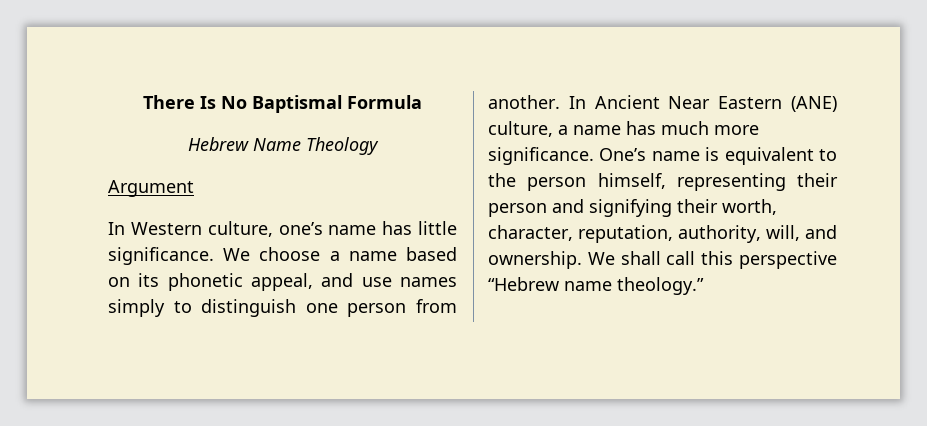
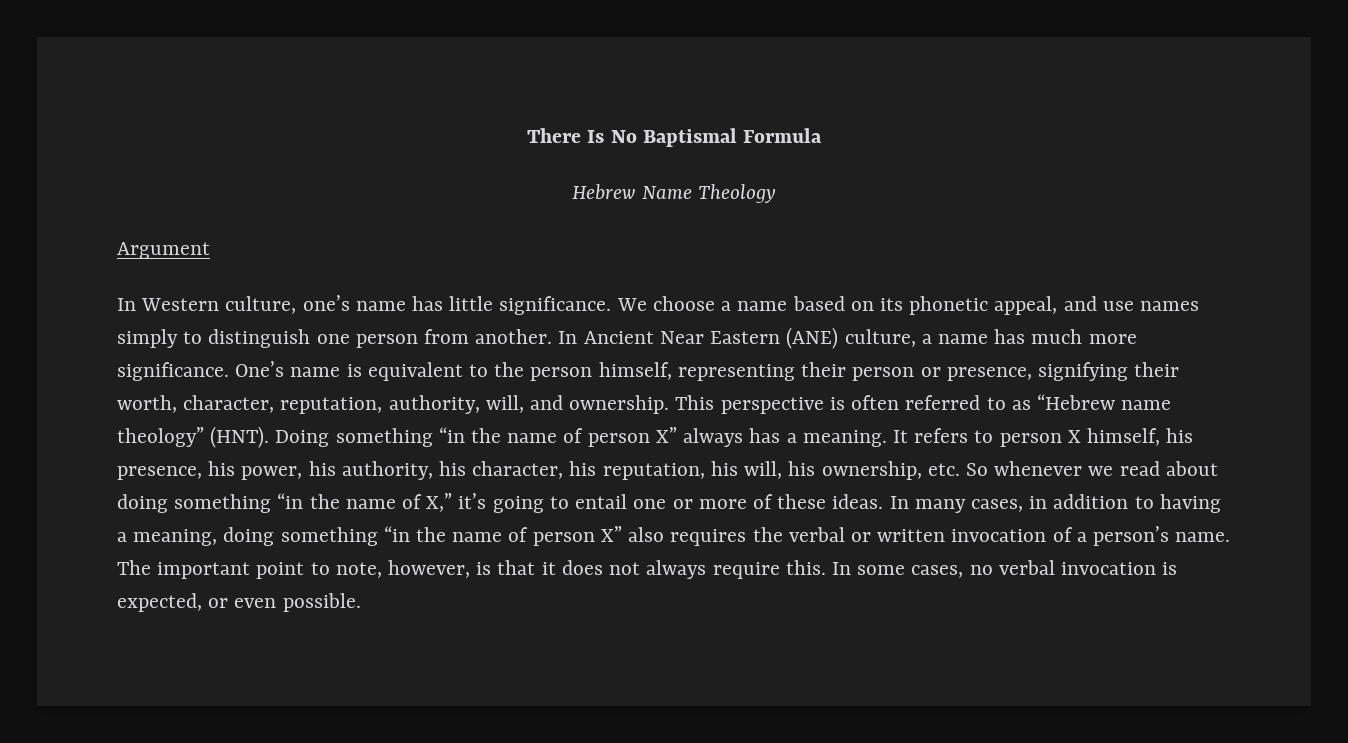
- One’s name is equivalent to the person himself, representing their person and signifying their worth, character, reputation, authority, will, and ownership.
+ One’s name is equivalent to the person himself, representing their person or presence, signifying their worth, character, reputation, authority, will, and ownership.
- We shall call this perspective “Hebrew name theology.”
+ This perspective is often referred to as “Hebrew name theology” (HNT). Doing something “in the name of person X” always has a meaning. It refers to person X himself, his presence, his power, his authority, his character, his reputation, his will, his ownership, etc. So whenever we read about doing something “in the name of X,” it’s going to entail one or more of these ideas. In many cases, in addition to having a meaning, doing something “in the name of person X” also requires the verbal or written invocation of a person’s name. The important point to note, however, is that it does not always require this. In some cases, no verbal invocation is expected, or even possible.

